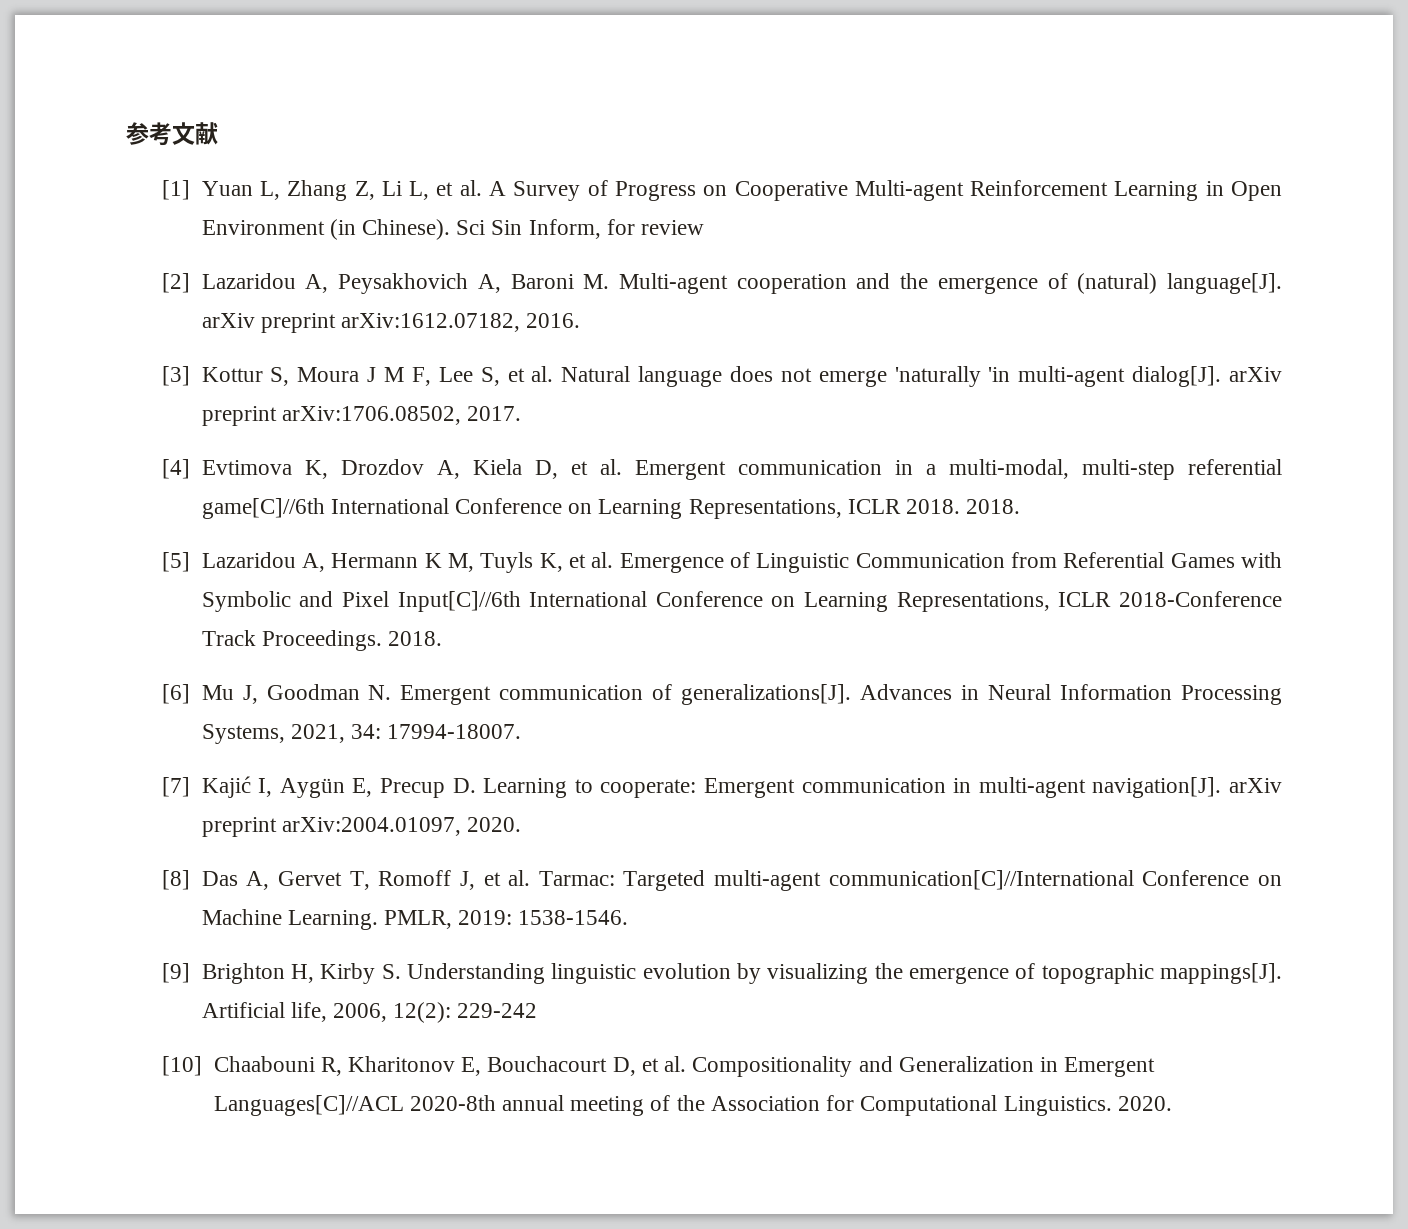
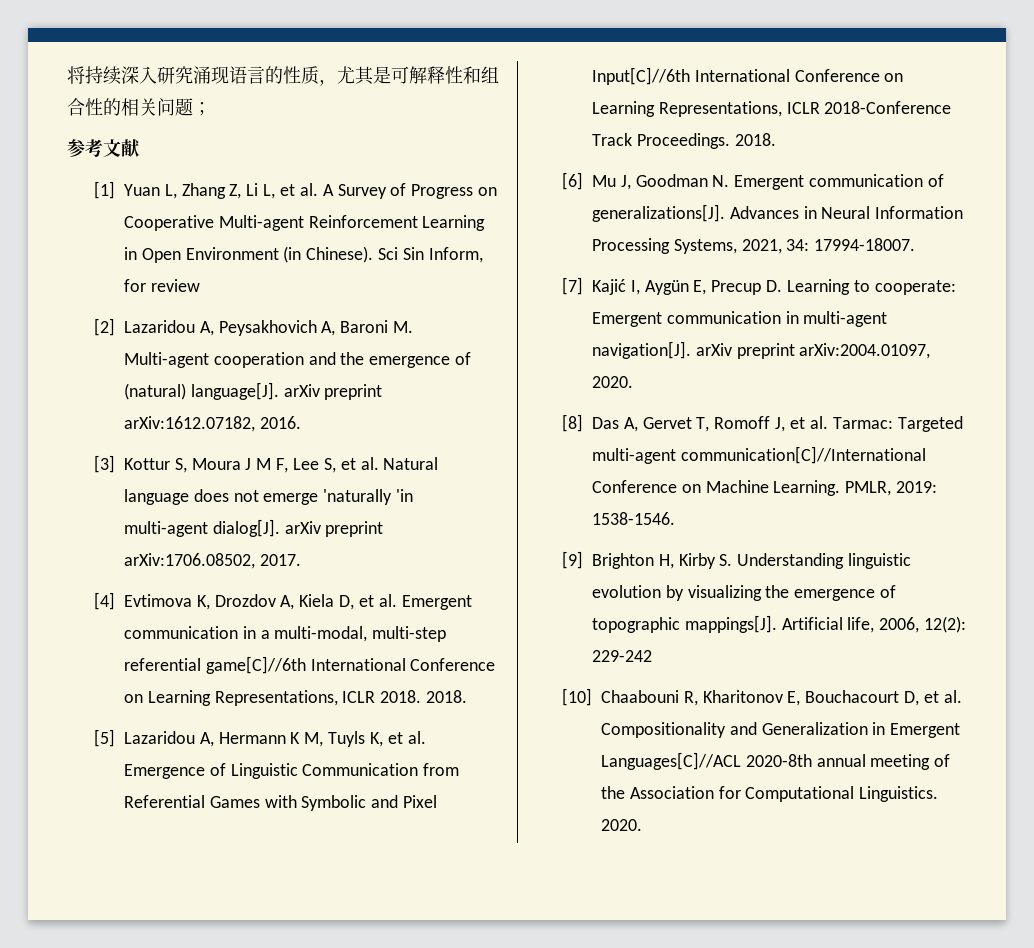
+ 将持续深入研究涌现语言的性质，尤其是可解释性和组合性的相关问题；

